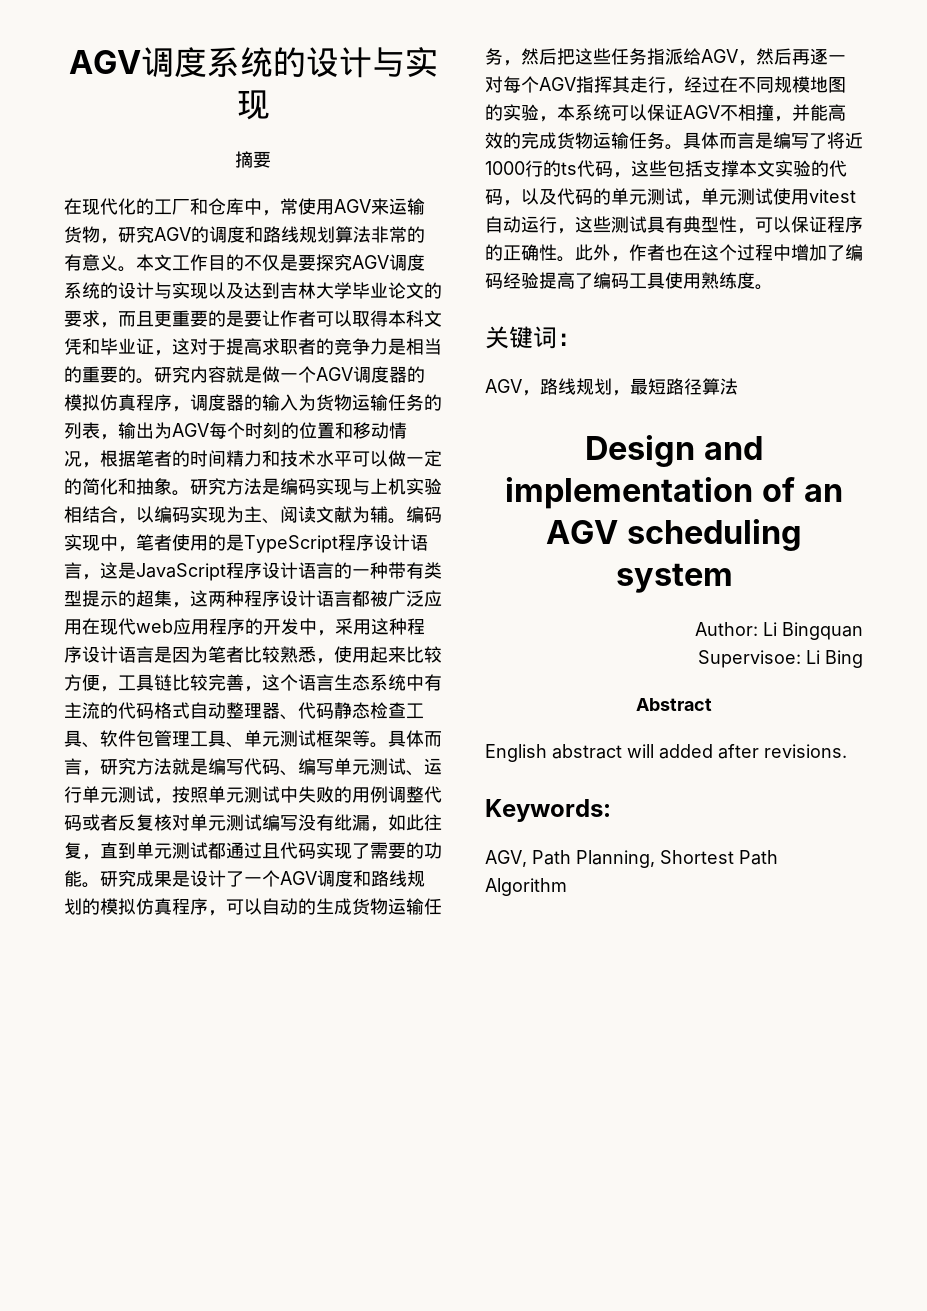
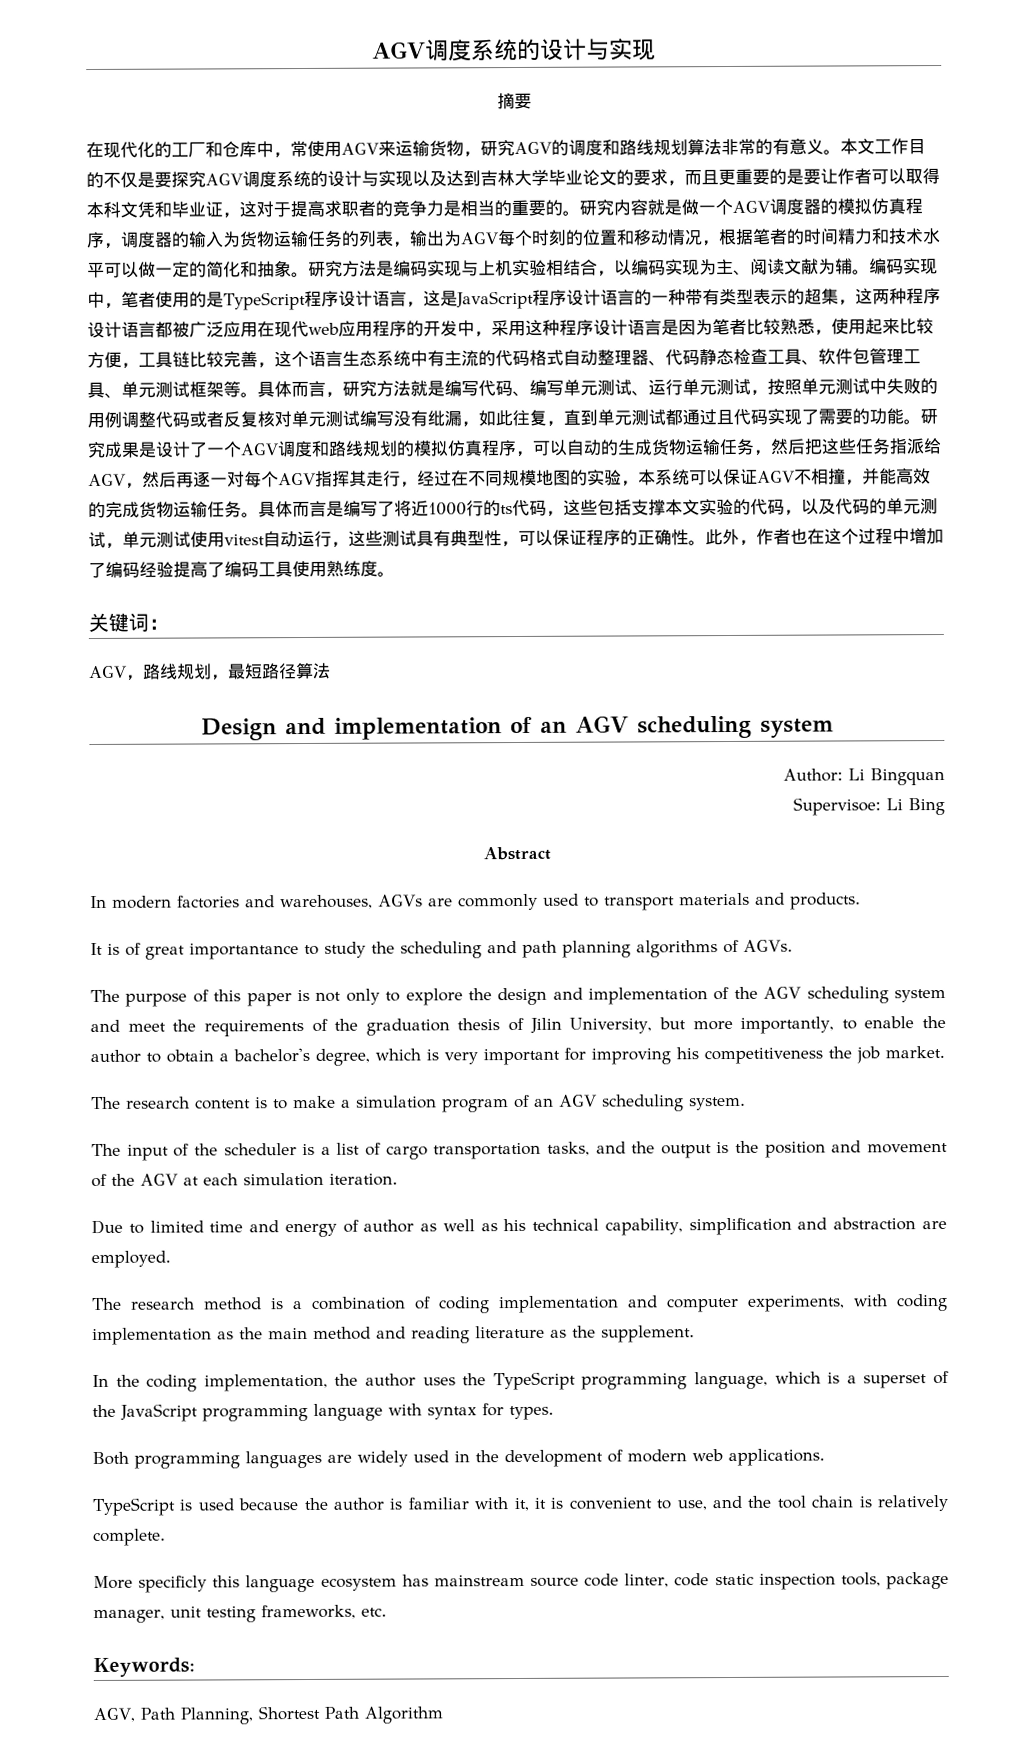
- 编码实现中，笔者使用的是TypeScript程序设计语言，这是JavaScript程序设计语言的一种带有类型提示的超集，这两种程序设计语言都被广泛应用在现代web应用程序的开发中，采用这种程序设计语言是因为笔者比较熟悉，使用起来比较方便，工具链比较完善，这个语言生态系统中有主流的代码格式自动整理器、代码静态检查工具、软件包管理工具、单元测试框架等。
+ 编码实现中，笔者使用的是TypeScript程序设计语言，这是JavaScript程序设计语言的一种带有类型表示的超集，这两种程序设计语言都被广泛应用在现代web应用程序的开发中，采用这种程序设计语言是因为笔者比较熟悉，使用起来比较方便，工具链比较完善，这个语言生态系统中有主流的代码格式自动整理器、代码静态检查工具、软件包管理工具、单元测试框架等。
- English abstract will added after revisions.
+ In modern factories and warehouses, AGVs are commonly used to transport materials and products.
+ It is of great importantance to study the scheduling and path planning algorithms of AGVs.
+ The purpose of this paper is not only to explore the design and implementation of the AGV scheduling system and meet the requirements of the graduation thesis of Jilin University, but more importantly, to enable the author to obtain a bachelor's degree, which is very important for improving his competitiveness the job market.
+ The research content is to make a simulation program of an AGV scheduling system.
+ The input of the scheduler is a list of cargo transportation tasks, and the output is the position and movement of the AGV at each simulation iteration.
+ Due to limited time and energy of author as well as his technical capability, simplification and abstraction are employed.
+ The research method is a combination of coding implementation and computer experiments, with coding implementation as the main method and reading literature as the supplement.
+ In the coding implementation, the author uses the TypeScript programming language, which is a superset of the JavaScript programming language with syntax for types.
+ Both programming languages are widely used in the development of modern web applications.
+ TypeScript is used because the author is familiar with it, it is convenient to use, and the tool chain is relatively complete.
+ More specificly this language ecosystem has mainstream source code linter, code static inspection tools, package manager, unit testing frameworks, etc.

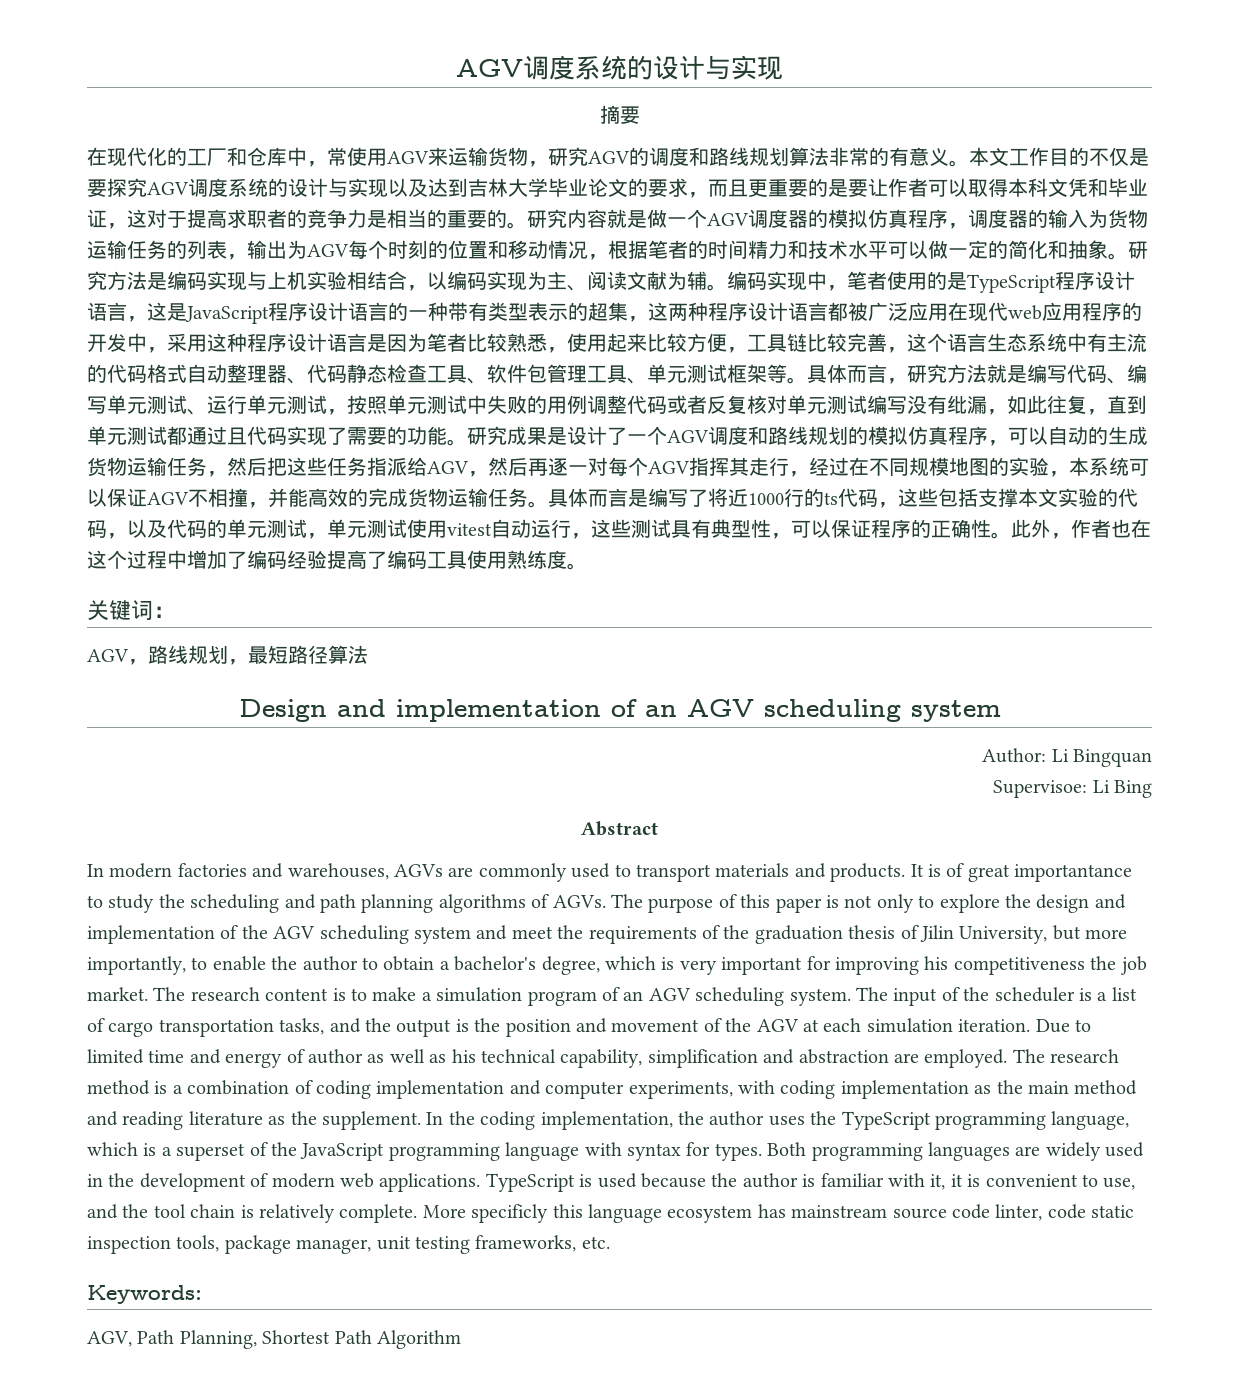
- In modern factories and warehouses, AGVs are commonly used to transport materials and products.
- It is of great importantance to study the scheduling and path planning algorithms of AGVs.
- The purpose of this paper is not only to explore the design and implementation of the AGV scheduling system and meet the requirements of the graduation thesis of Jilin University, but more importantly, to enable the author to obtain a bachelor's degree, which is very important for improving his competitiveness the job market.
- The research content is to make a simulation program of an AGV scheduling system.
- The input of the scheduler is a list of cargo transportation tasks, and the output is the position and movement of the AGV at each simulation iteration.
- Due to limited time and energy of author as well as his technical capability, simplification and abstraction are employed.
- The research method is a combination of coding implementation and computer experiments, with coding implementation as the main method and reading literature as the supplement.
- In the coding implementation, the author uses the TypeScript programming language, which is a superset of the JavaScript programming language with syntax for types.
- Both programming languages are widely used in the development of modern web applications.
- TypeScript is used because the author is familiar with it, it is convenient to use, and the tool chain is relatively complete.
- More specificly this language ecosystem has mainstream source code linter, code static inspection tools, package manager, unit testing frameworks, etc.
+ In modern factories and warehouses, AGVs are commonly used to transport materials and products. It is of great importantance to study the scheduling and path planning algorithms of AGVs. The purpose of this paper is not only to explore the design and implementation of the AGV scheduling system and meet the requirements of the graduation thesis of Jilin University, but more importantly, to enable the author to obtain a bachelor's degree, which is very important for improving his competitiveness the job market. The research content is to make a simulation program of an AGV scheduling system. The input of the scheduler is a list of cargo transportation tasks, and the output is the position and movement of the AGV at each simulation iteration. Due to limited time and energy of author as well as his technical capability, simplification and abstraction are employed. The research method is a combination of coding implementation and computer experiments, with coding implementation as the main method and reading literature as the supplement. In the coding implementation, the author uses the TypeScript programming language, which is a superset of the JavaScript programming language with syntax for types. Both programming languages are widely used in the development of modern web applications. TypeScript is used because the author is familiar with it, it is convenient to use, and the tool chain is relatively complete. More specificly this language ecosystem has mainstream source code linter, code static inspection tools, package manager, unit testing frameworks, etc.

